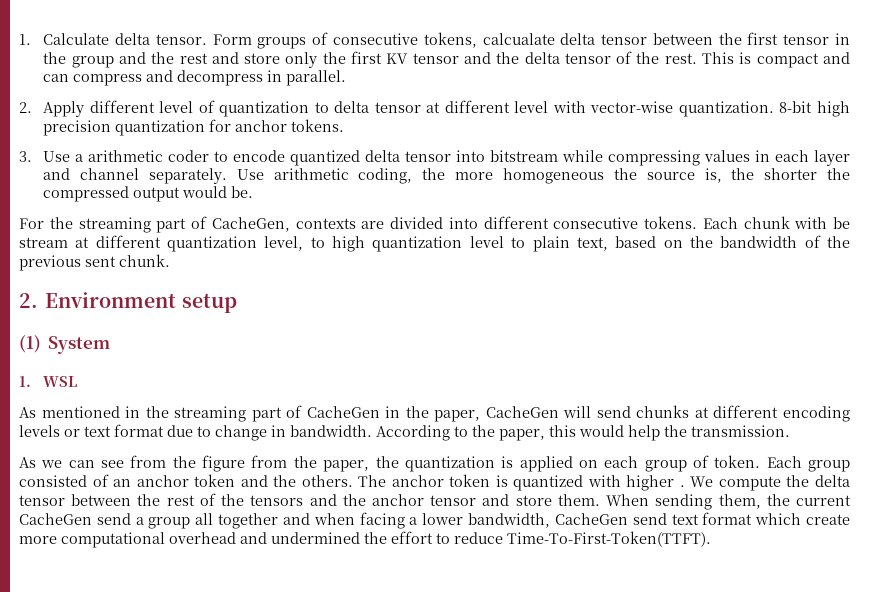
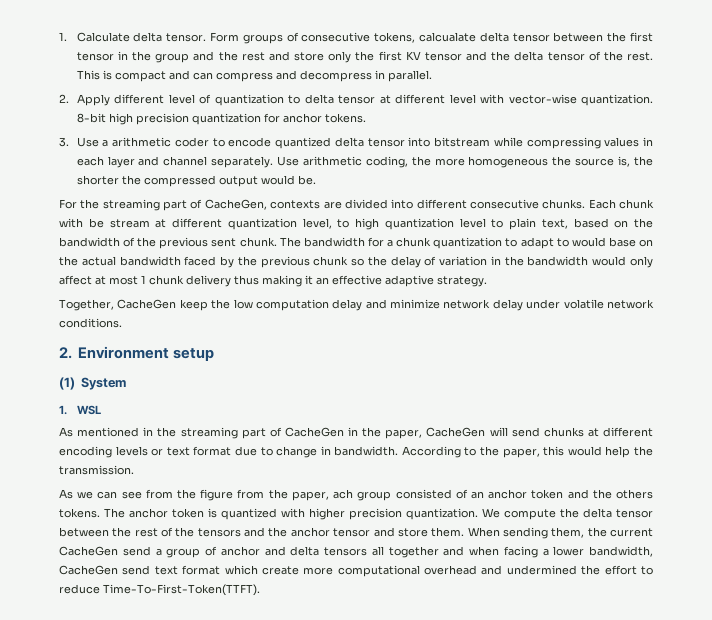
- For the streaming part of CacheGen, contexts are divided into different consecutive tokens.
+ For the streaming part of CacheGen, contexts are divided into different consecutive chunks.
+ The bandwidth for a chunk quantization to adapt to would base on the actual bandwidth faced by the previous chunk so the delay of variation in the bandwidth would only affect at most 1 chunk delivery thus making it an effective adaptive strategy.
+ Together, CacheGen keep the low computation delay and minimize network delay under volatile network conditions.
- As we can see from the figure from the paper, the quantization is applied on each group of token. Each group consisted of an anchor token and the others.
+ As we can see from the figure from the paper, ach group consisted of an anchor token and the others tokens.
- The anchor token is quantized with higher .
+ The anchor token is quantized with higher precision quantization.
- When sending them, the current CacheGen send a group all together and when facing a lower bandwidth, CacheGen send text format which create more computational overhead and undermined the effort to reduce Time-To-First-Token(TTFT).
+ When sending them, the current CacheGen send a group of anchor and delta tensors all together and when facing a lower bandwidth, CacheGen send text format which create more computational overhead and undermined the effort to reduce Time-To-First-Token(TTFT).

